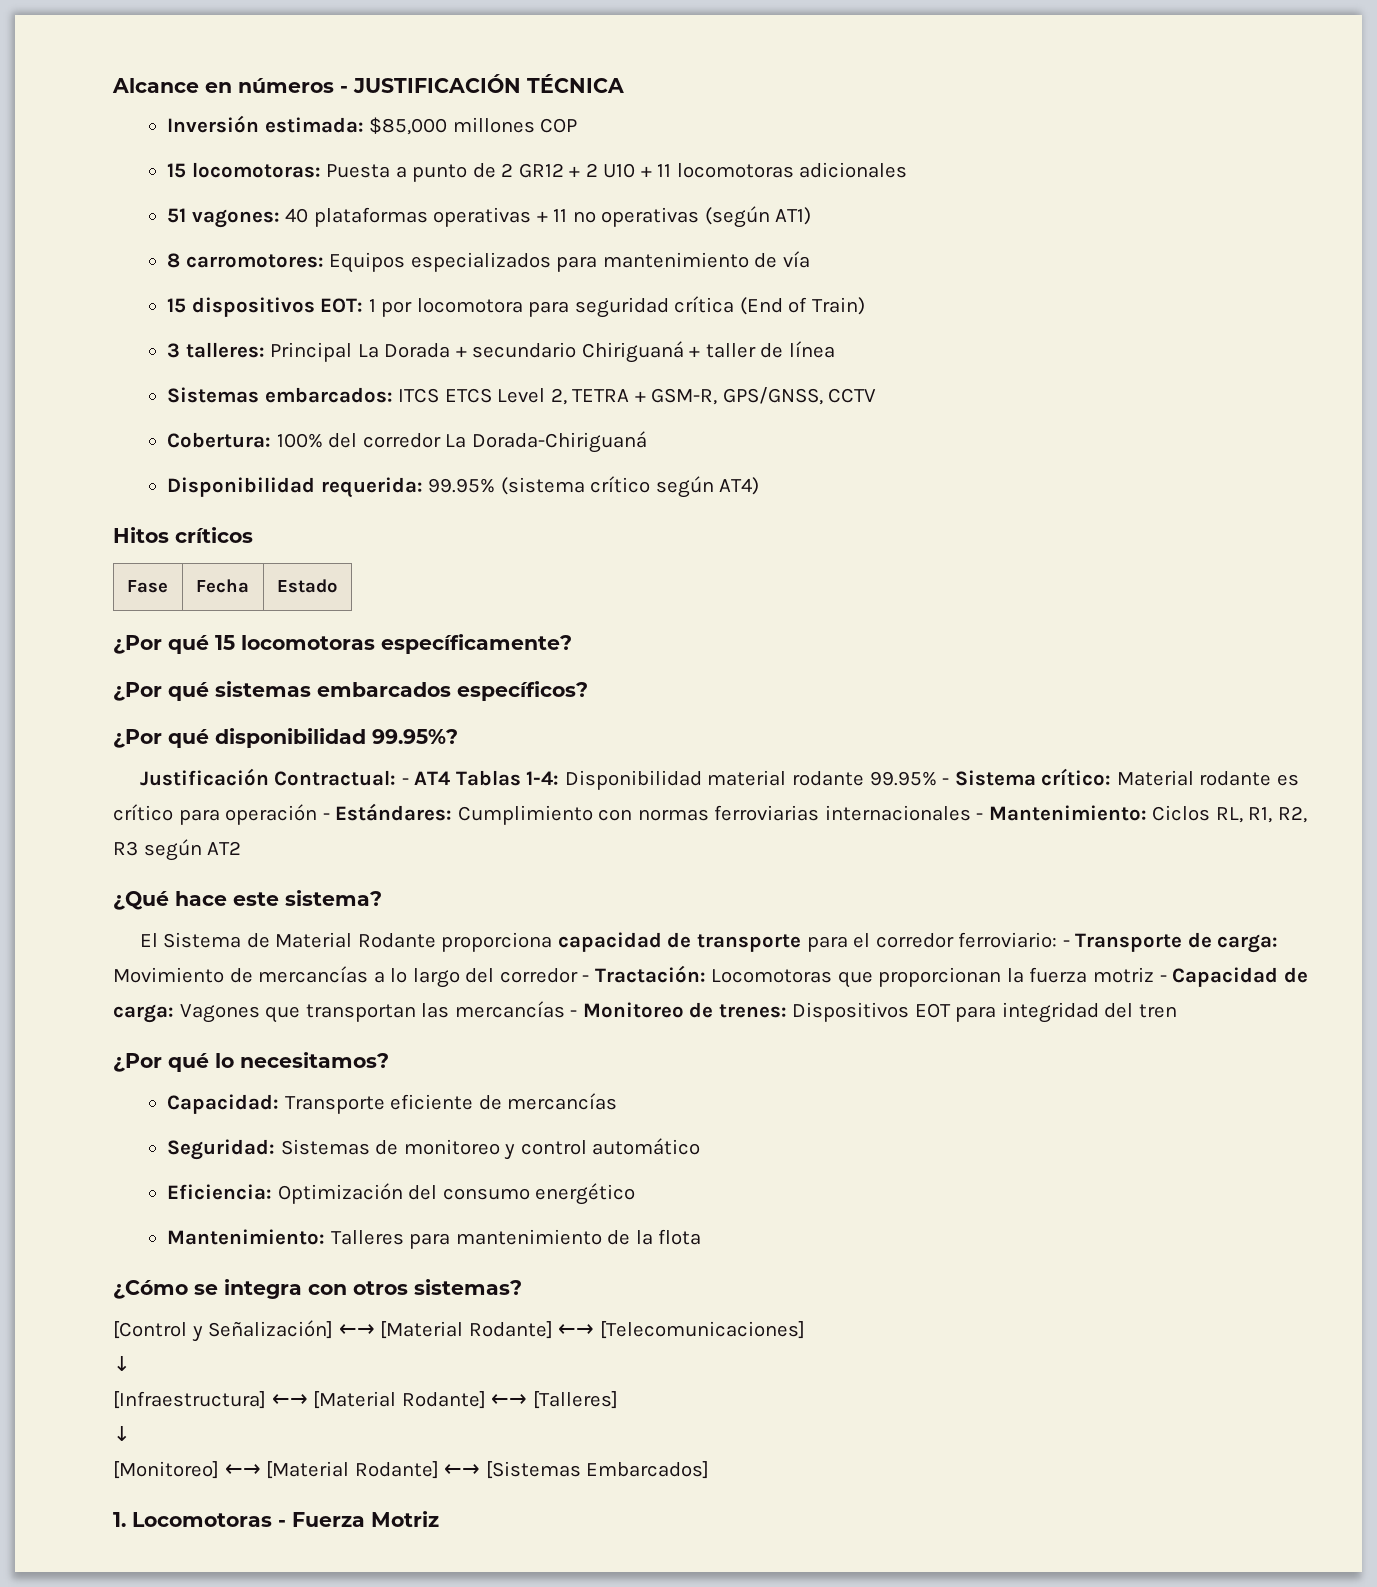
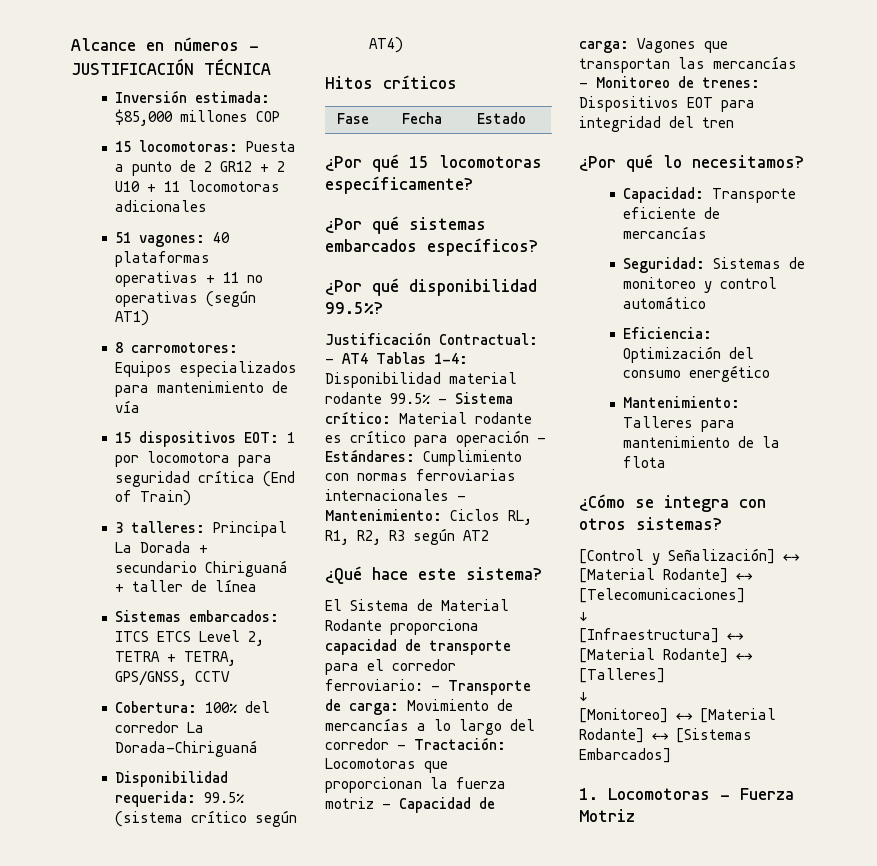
- Sistemas embarcados: ITCS ETCS Level 2, TETRA + GSM-R, GPS/GNSS, CCTV
+ Sistemas embarcados: ITCS ETCS Level 2, TETRA + TETRA, GPS/GNSS, CCTV
- Disponibilidad requerida: 99.95% (sistema crítico según AT4)
+ Disponibilidad requerida: 99.5% (sistema crítico según AT4)
- ¿Por qué disponibilidad 99.95%?
+ ¿Por qué disponibilidad 99.5%?
- Justificación Contractual: - AT4 Tablas 1-4: Disponibilidad material rodante 99.95% - Sistema crítico: Material rodante es crítico para operación - Estándares: Cumplimiento con normas ferroviarias internacionales - Mantenimiento: Ciclos RL, R1, R2, R3 según AT2
+ Justificación Contractual: - AT4 Tablas 1-4: Disponibilidad material rodante 99.5% - Sistema crítico: Material rodante es crítico para operación - Estándares: Cumplimiento con normas ferroviarias internacionales - Mantenimiento: Ciclos RL, R1, R2, R3 según AT2

